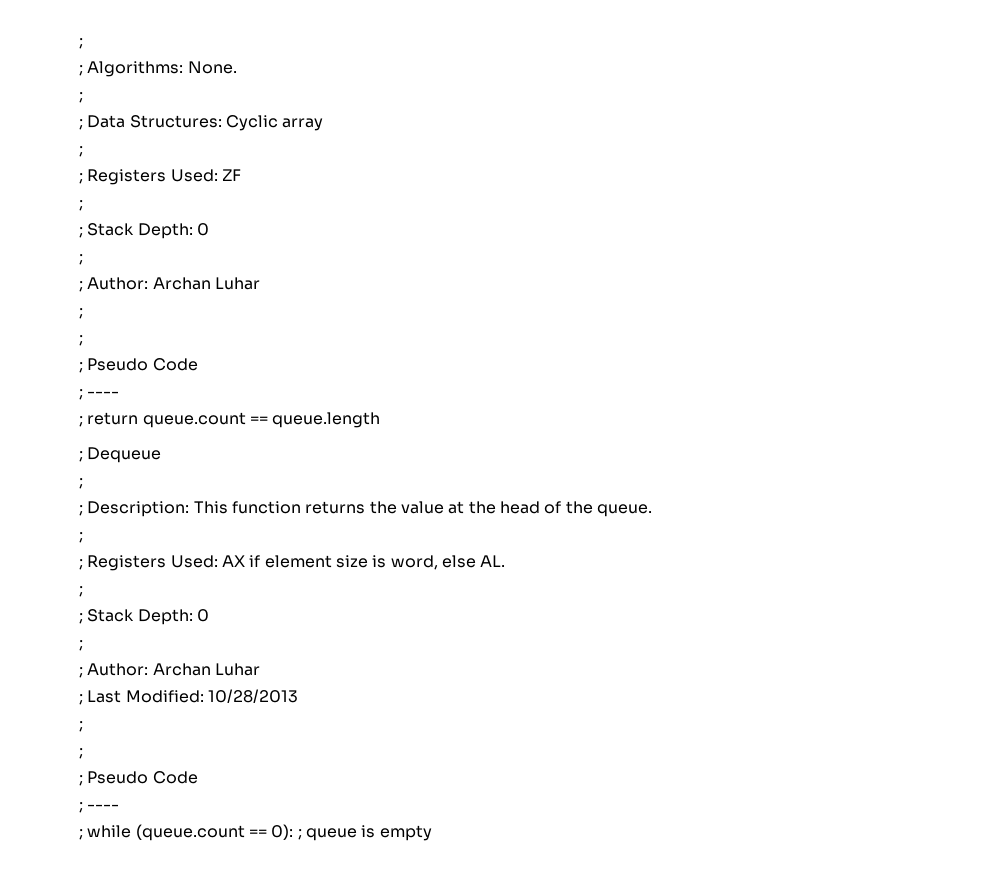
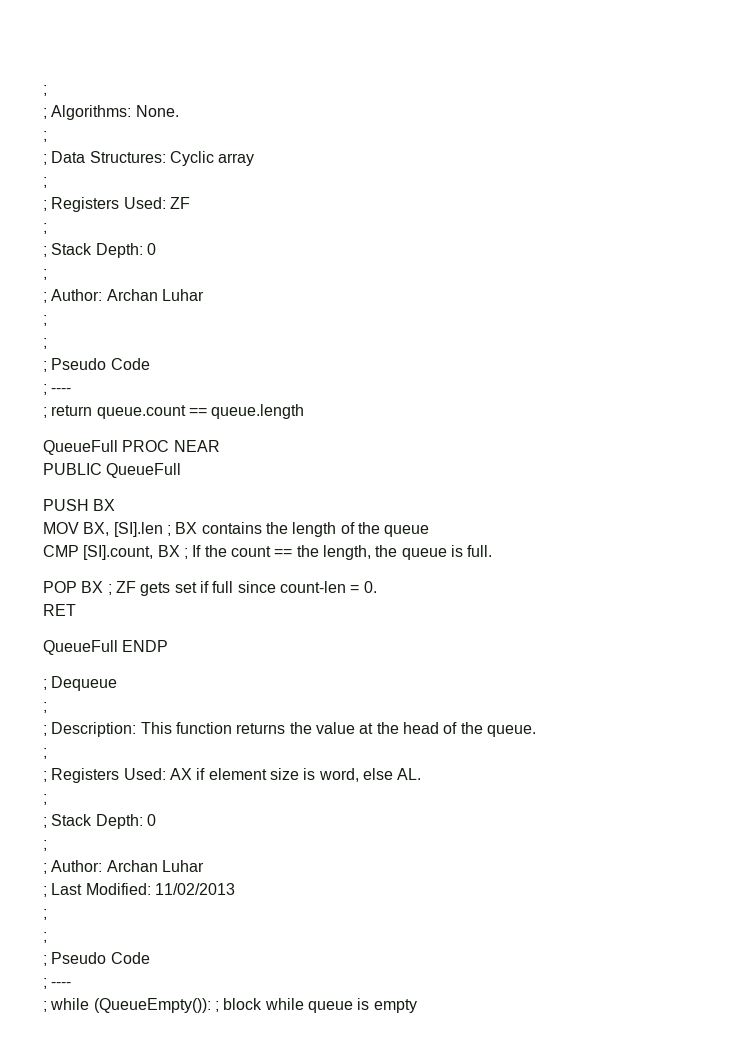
+ QueueFull PROC NEAR
+ PUBLIC QueueFull
+ PUSH BX
+ MOV BX, [SI].len ; BX contains the length of the queue
+ CMP [SI].count, BX ; If the count == the length, the queue is full.
+ POP BX ; ZF gets set if full since count-len = 0.
+ RET
+ QueueFull ENDP
- ; Last Modified: 10/28/2013
+ ; Last Modified: 11/02/2013
- ; while (queue.count == 0): ; queue is empty
+ ; while (QueueEmpty()): ; block while queue is empty

